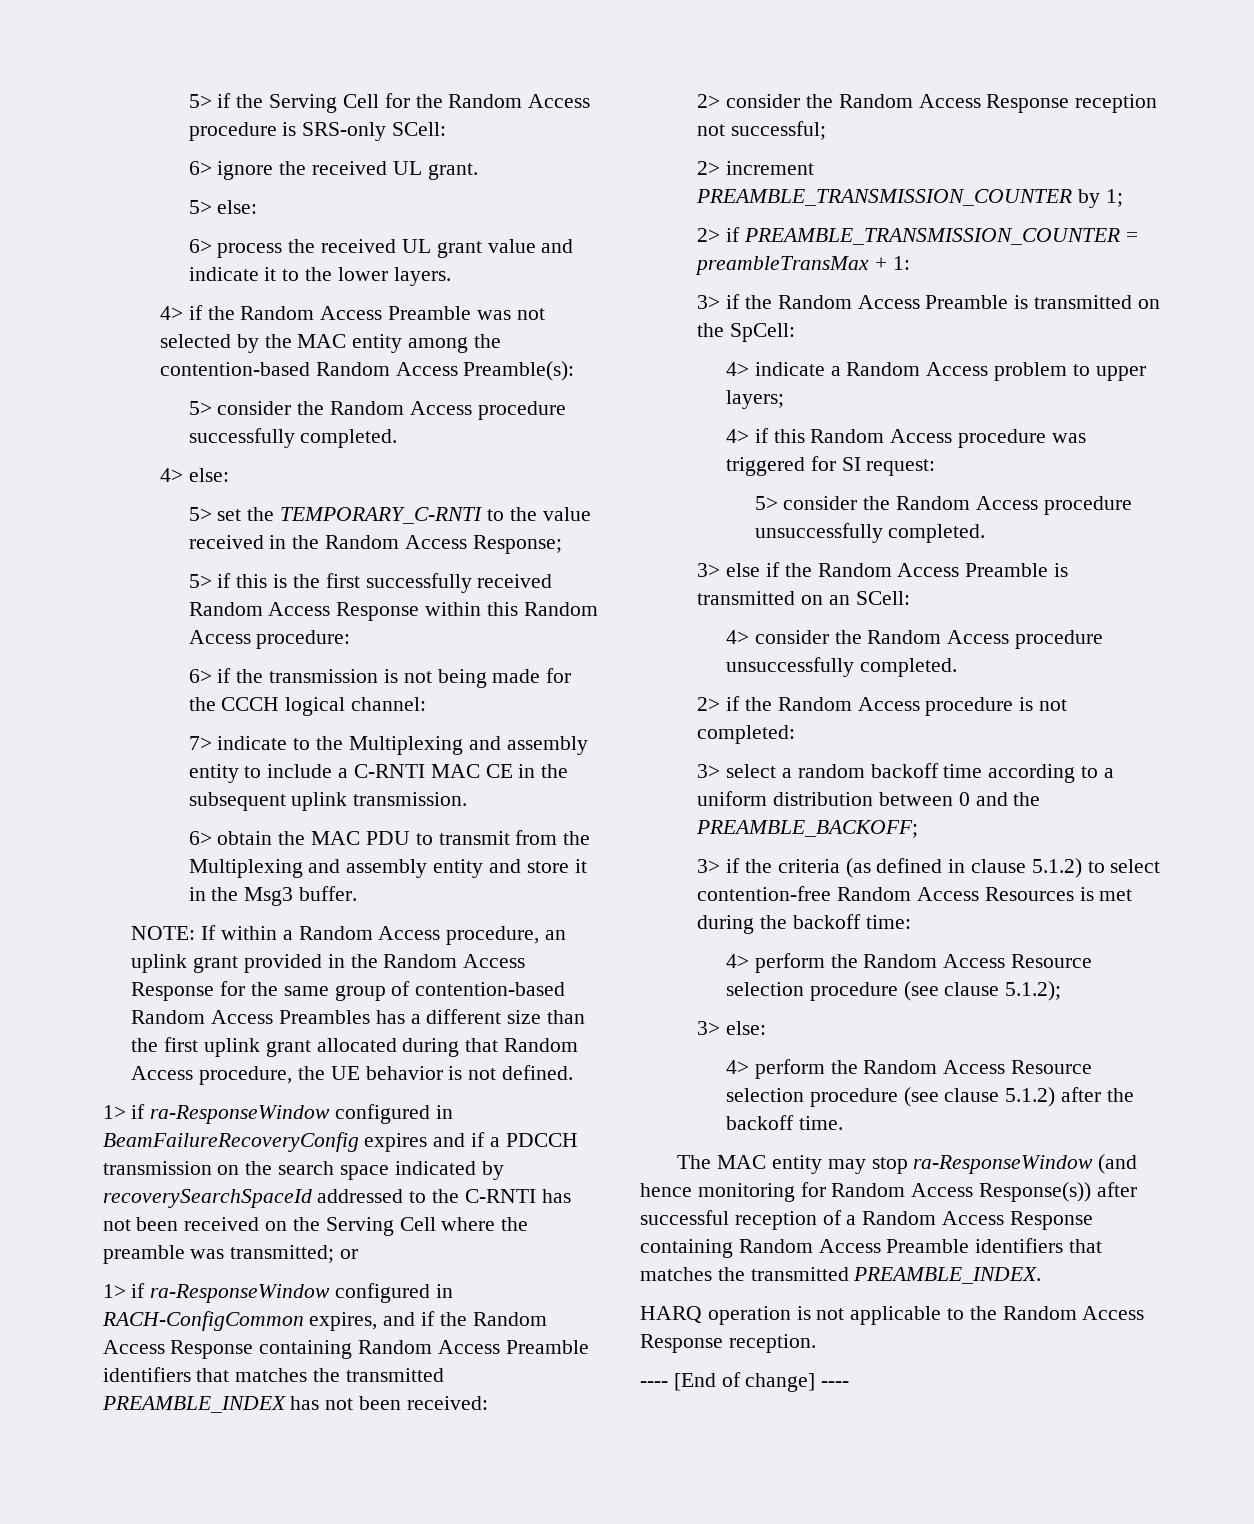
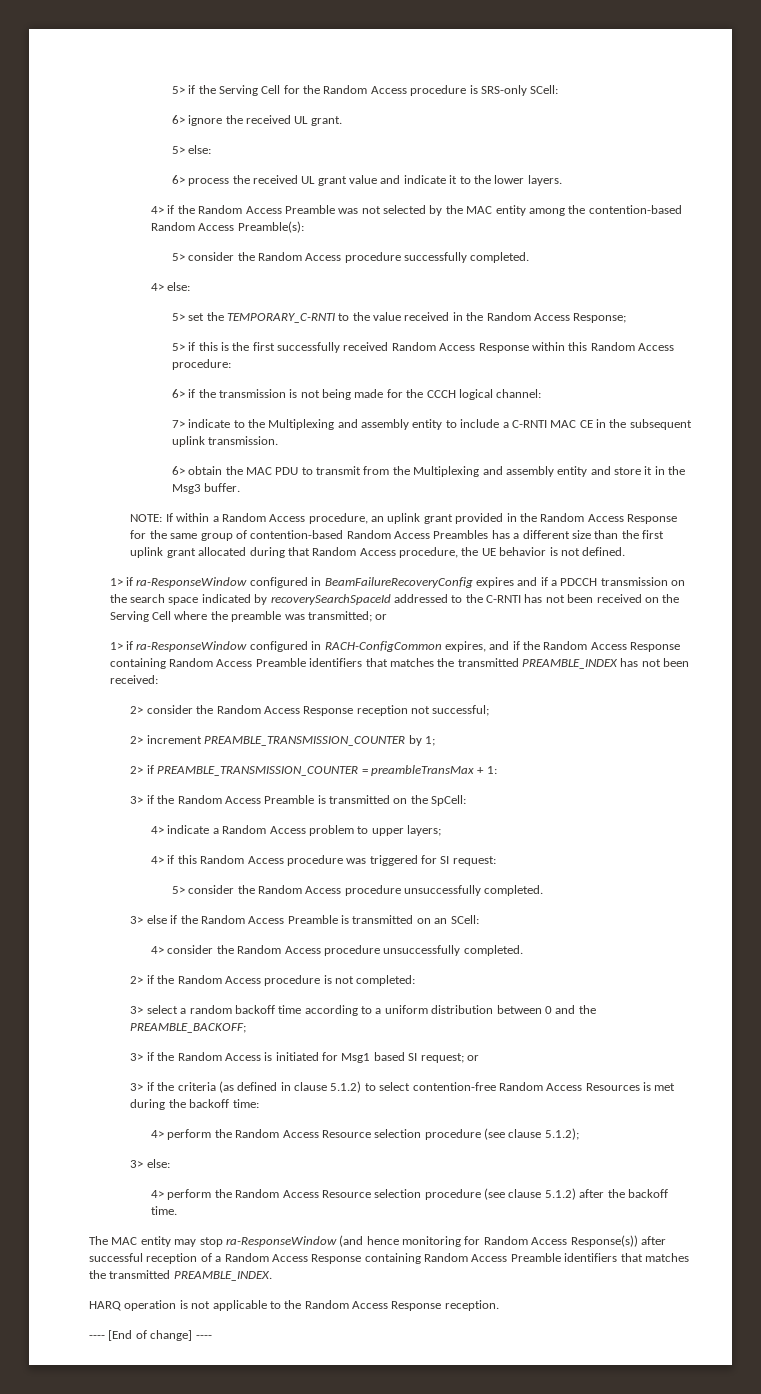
+ 3> if the Random Access is initiated for Msg1 based SI request; or

